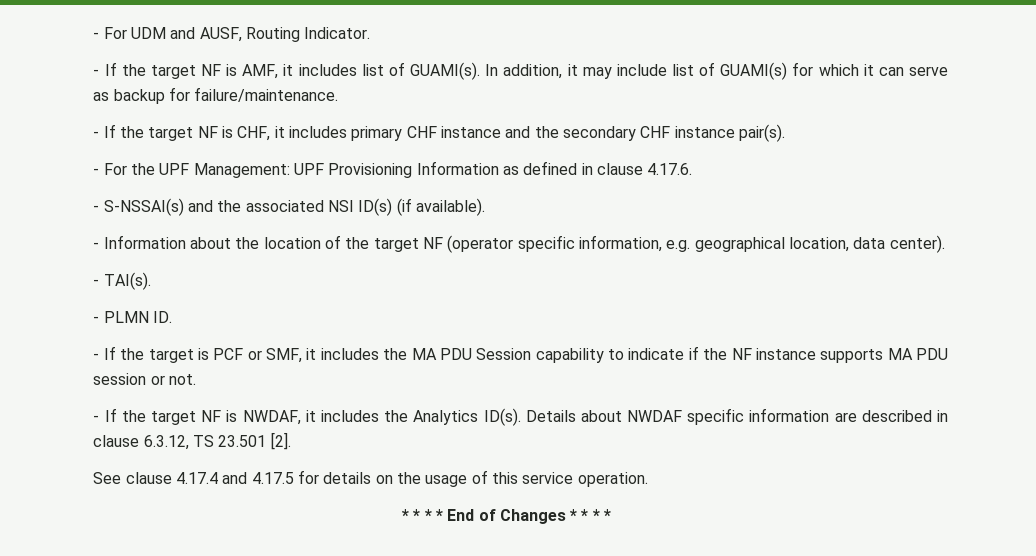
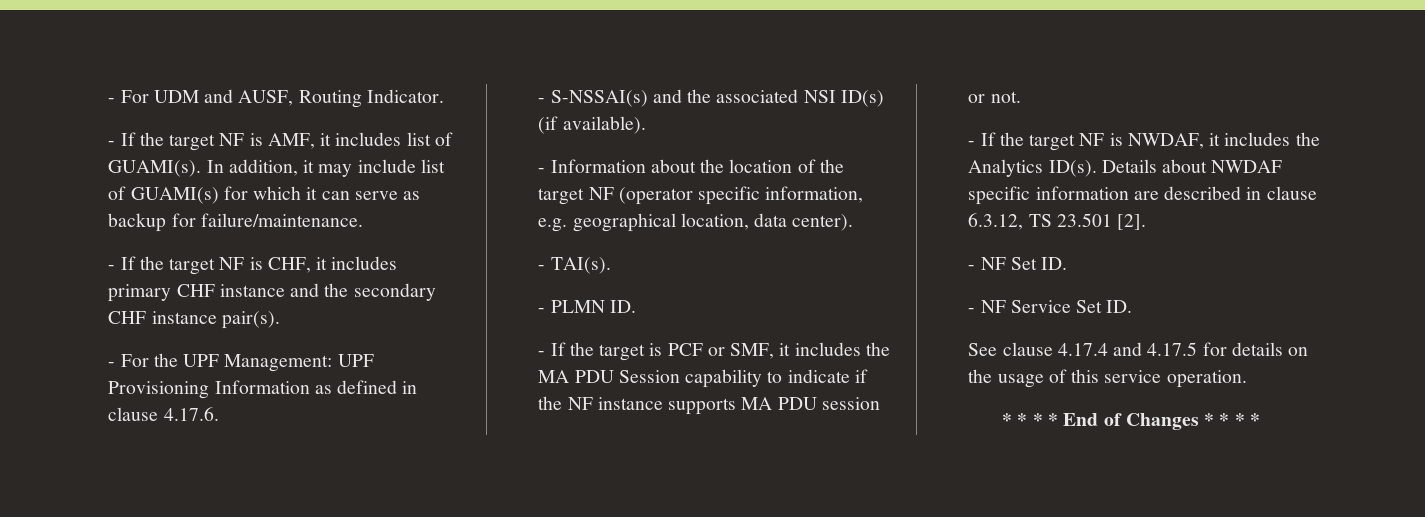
+ - NF Set ID.
+ - NF Service Set ID.

